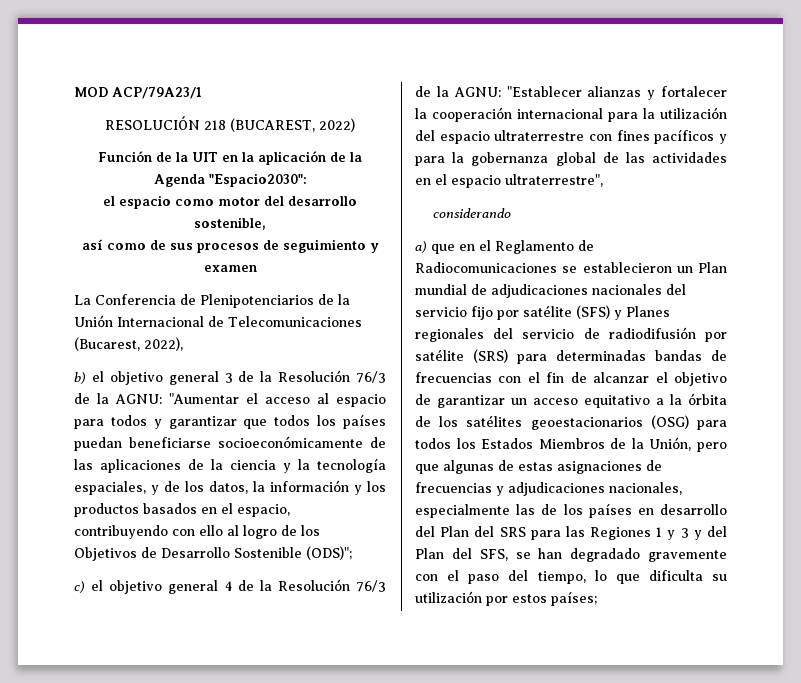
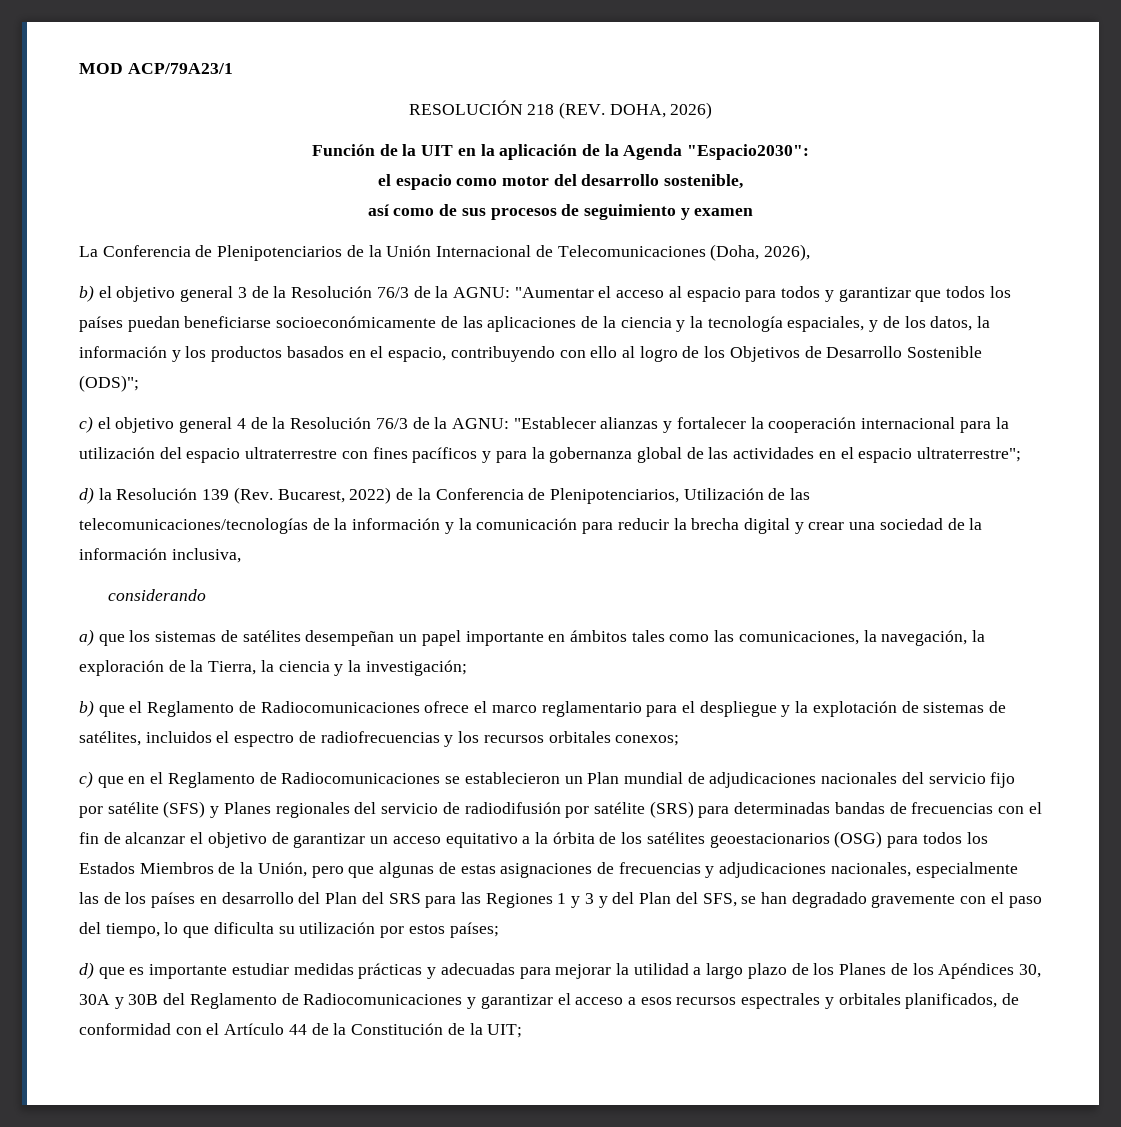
- RESOLUCIÓN 218 (BUCAREST, 2022)
+ RESOLUCIÓN 218 (REV. DOHA, 2026)
- La Conferencia de Plenipotenciarios de la Unión Internacional de Telecomunicaciones (Bucarest, 2022),
+ La Conferencia de Plenipotenciarios de la Unión Internacional de Telecomunicaciones (Doha, 2026),
- "Establecer alianzas y fortalecer la cooperación internacional para la utilización del espacio ultraterrestre con fines pacíficos y para la gobernanza global de las actividades en el espacio ultraterrestre",
+ "Establecer alianzas y fortalecer la cooperación internacional para la utilización del espacio ultraterrestre con fines pacíficos y para la gobernanza global de las actividades en el espacio ultraterrestre";
+ d) la Resolución 139 (Rev. Bucarest, 2022) de la Conferencia de Plenipotenciarios, Utilización de las telecomunicaciones/tecnologías de la información y la comunicación para reducir la brecha digital y crear una sociedad de la información inclusiva,
  considerando
- a) que en el Reglamento de Radiocomunicaciones se establecieron un Plan mundial de adjudicaciones nacionales del servicio fijo por satélite (SFS) y Planes regionales del servicio de radiodifusión por satélite (SRS) para determinadas bandas de frecuencias con el fin de alcanzar el objetivo de garantizar un acceso equitativo a la órbita de los satélites geoestacionarios (OSG) para todos los Estados Miembros de la Unión, pero que algunas de estas asignaciones de frecuencias y adjudicaciones nacionales, especialmente las de los países en desarrollo del Plan del SRS para las Regiones 1 y 3 y del Plan del SFS, se han degradado gravemente con el paso del tiempo, lo que dificulta su utilización por estos países;
+ a) que los sistemas de satélites desempeñan un papel importante en ámbitos tales como las comunicaciones, la navegación, la exploración de la Tierra, la ciencia y la investigación;
+ b) que el Reglamento de Radiocomunicaciones ofrece el marco reglamentario para el despliegue y la explotación de sistemas de satélites, incluidos el espectro de radiofrecuencias y los recursos orbitales conexos;
+ c) que en el Reglamento de Radiocomunicaciones se establecieron un Plan mundial de adjudicaciones nacionales del servicio fijo por satélite (SFS) y Planes regionales del servicio de radiodifusión por satélite (SRS) para determinadas bandas de frecuencias con el fin de alcanzar el objetivo de garantizar un acceso equitativo a la órbita de los satélites geoestacionarios (OSG) para todos los Estados Miembros de la Unión, pero que algunas de estas asignaciones de frecuencias y adjudicaciones nacionales, especialmente las de los países en desarrollo del Plan del SRS para las Regiones 1 y 3 y del Plan del SFS, se han degradado gravemente con el paso del tiempo, lo que dificulta su utilización por estos países;
+ d) que es importante estudiar medidas prácticas y adecuadas para mejorar la utilidad a largo plazo de los Planes de los Apéndices 30, 30A y 30B del Reglamento de Radiocomunicaciones y garantizar el acceso a esos recursos espectrales y orbitales planificados, de conformidad con el Artículo 44 de la Constitución de la UIT;

